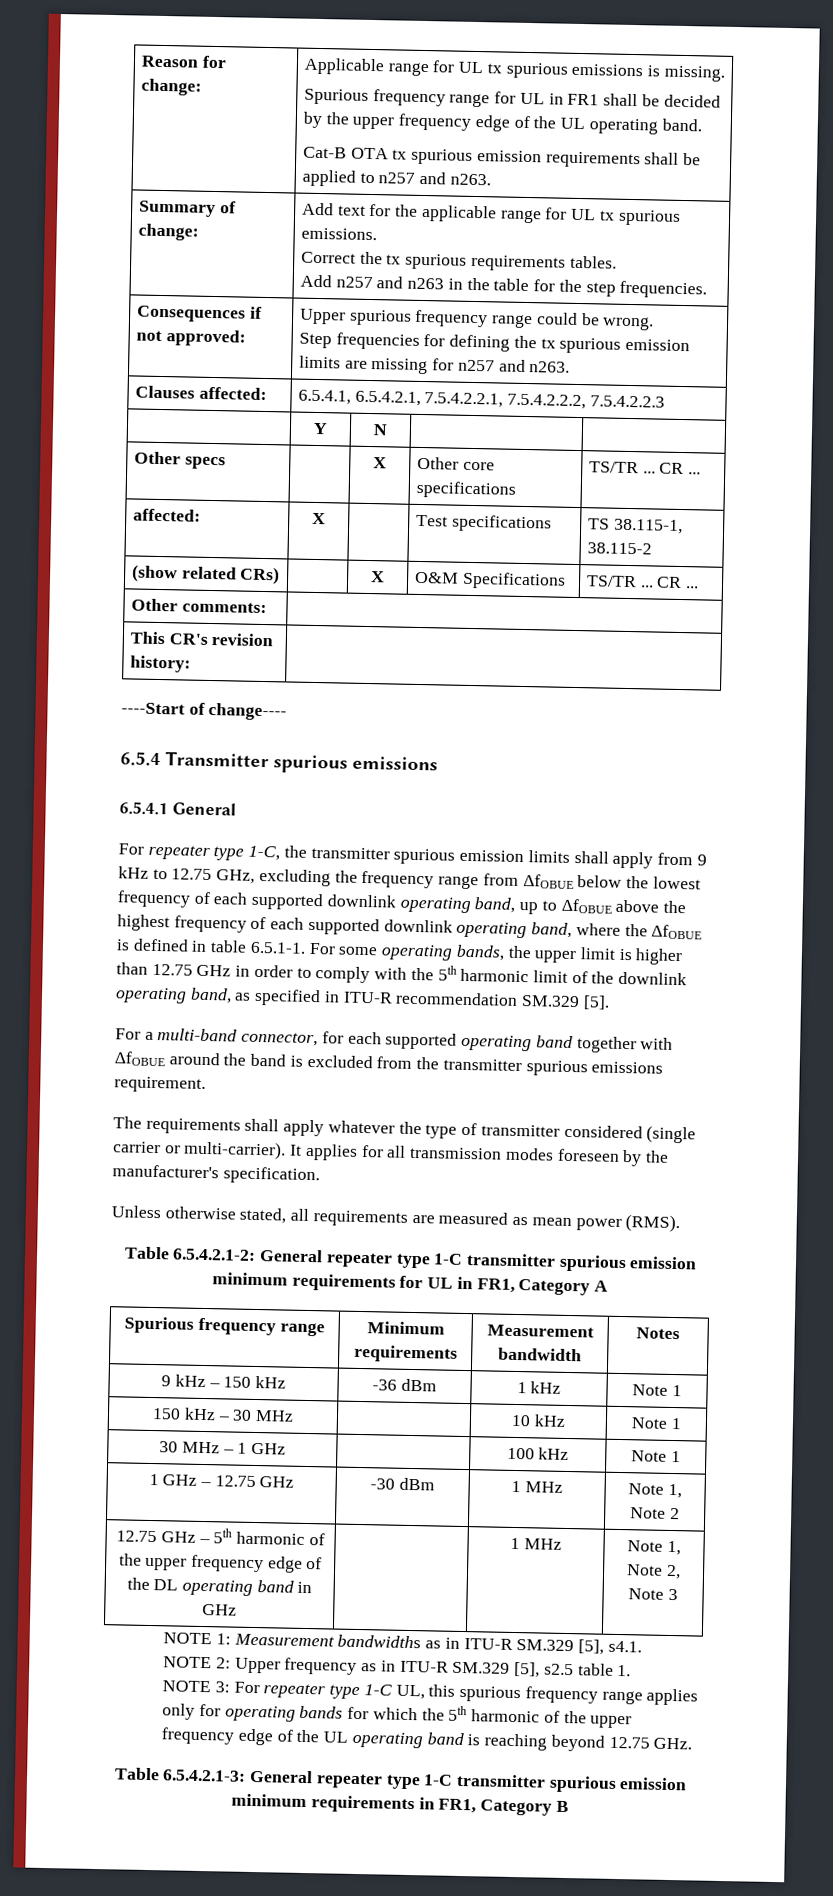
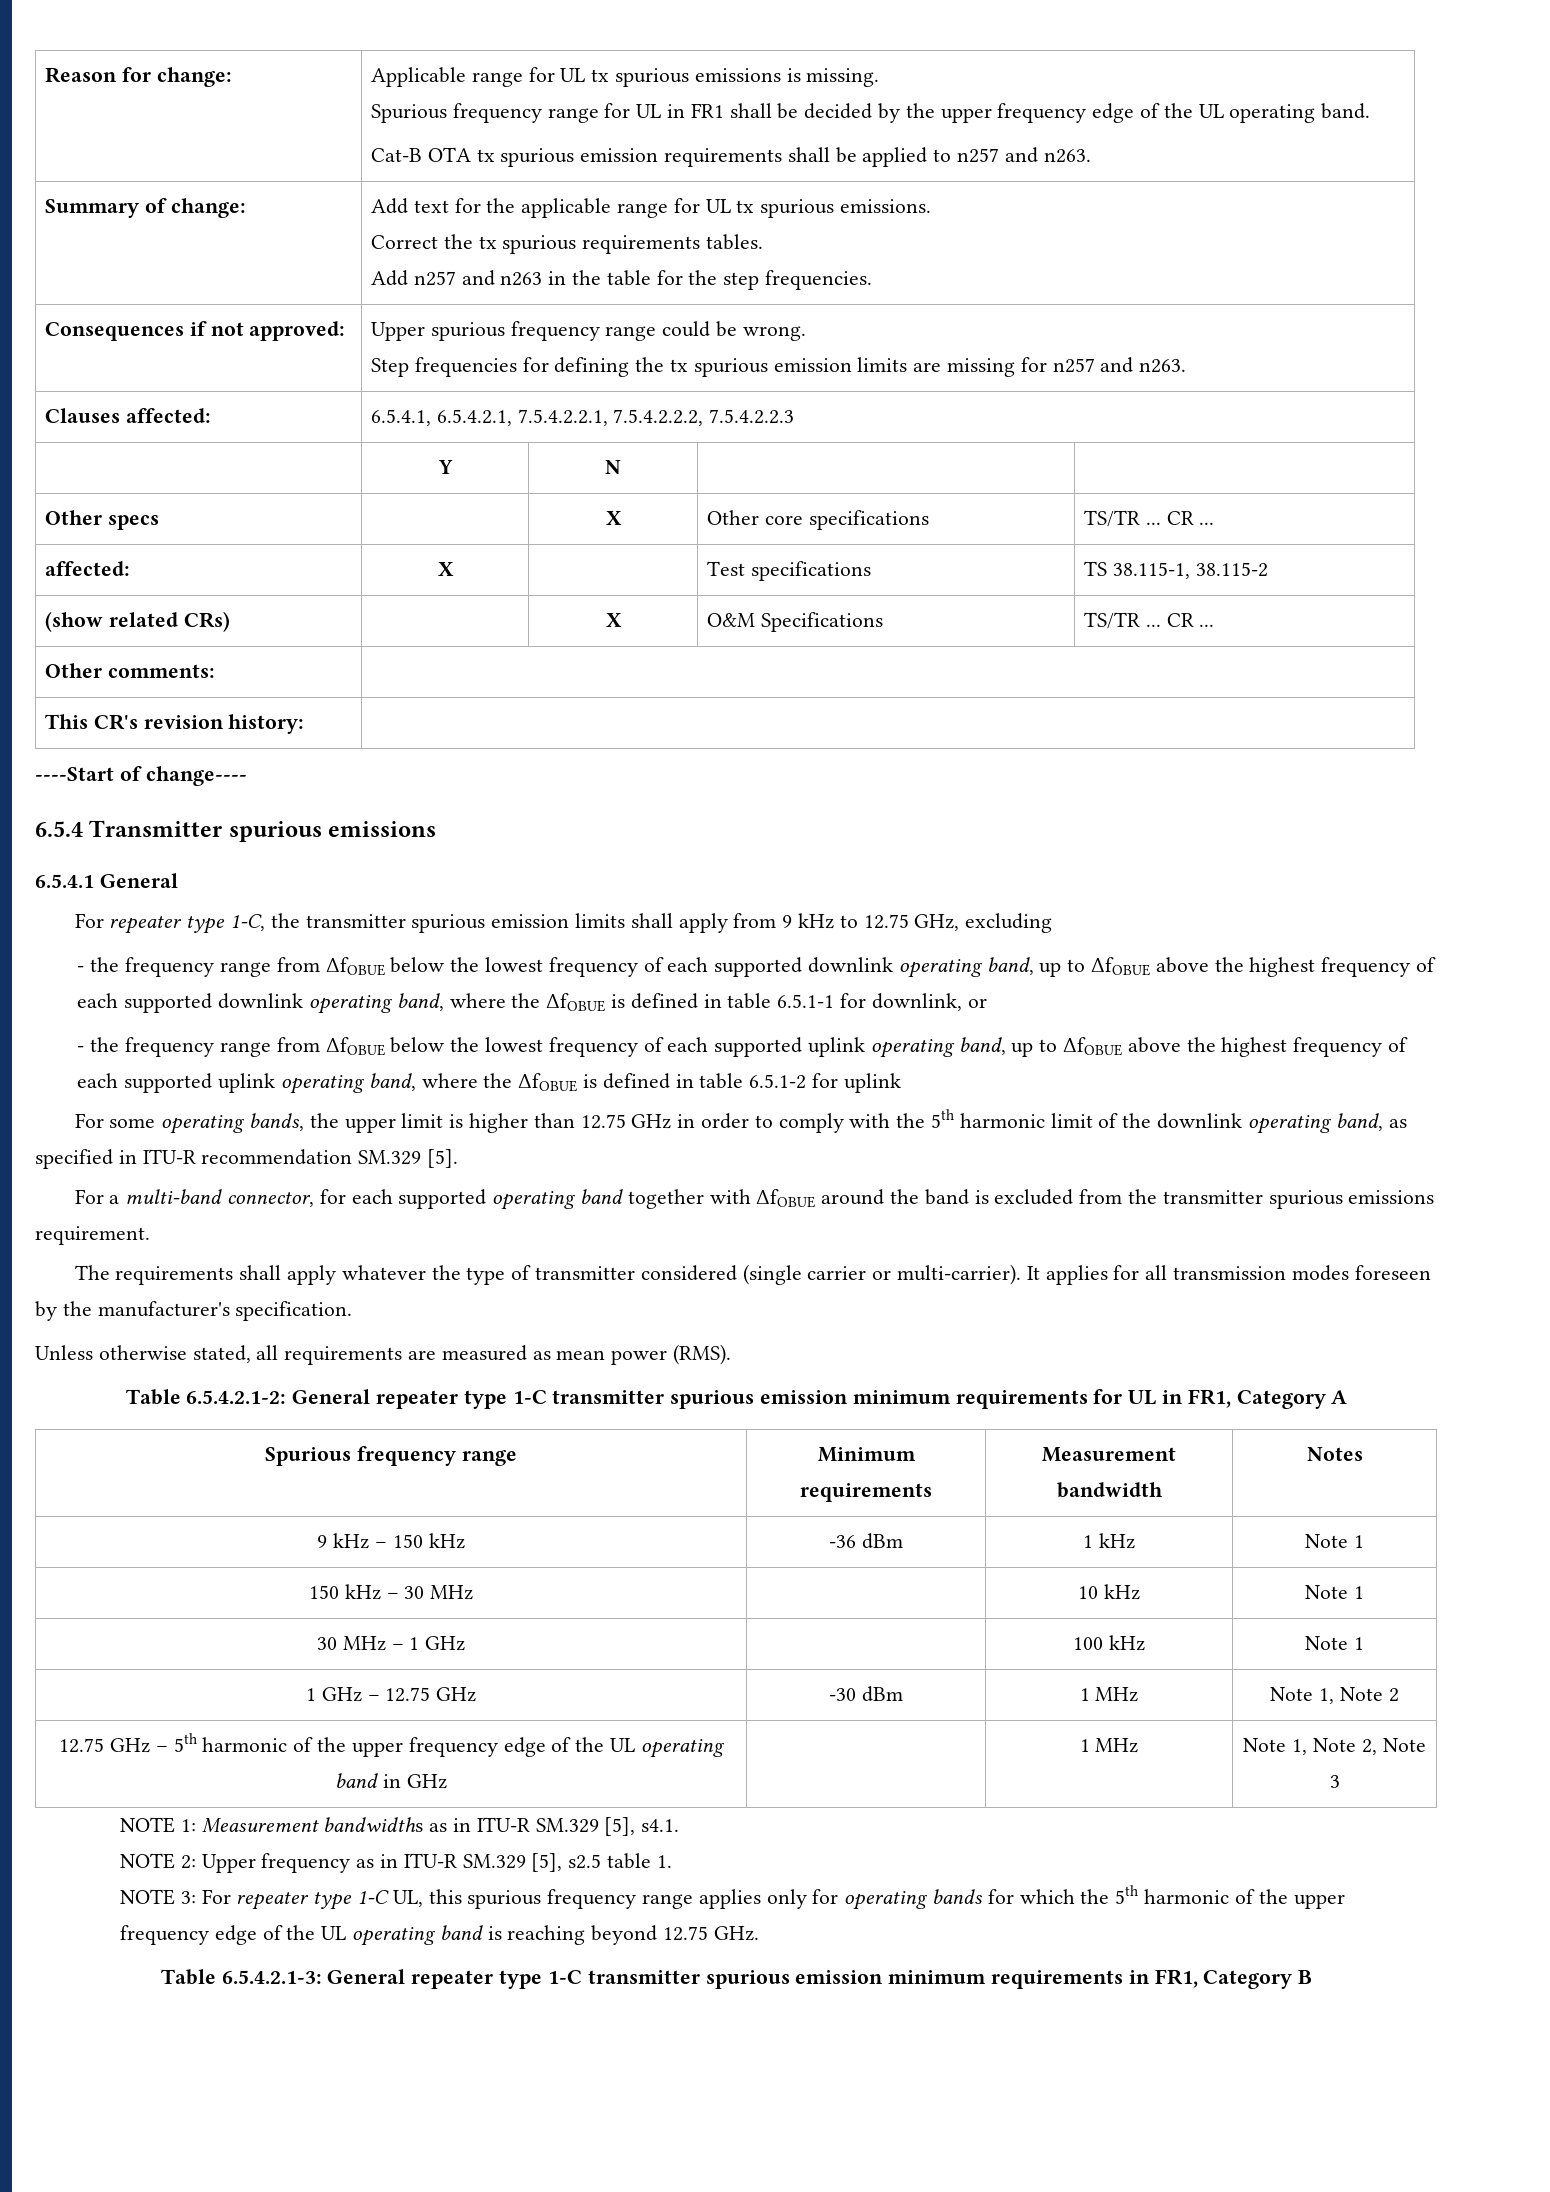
- For repeater type 1-C, the transmitter spurious emission limits shall apply from 9 kHz to 12.75 GHz, excluding the frequency range from ΔfOBUE below the lowest frequency of each supported downlink operating band, up to ΔfOBUE above the highest frequency of each supported downlink operating band, where the ΔfOBUE is defined in table 6.5.1-1. For some operating bands, the upper limit is higher than 12.75 GHz in order to comply with the 5th harmonic limit of the downlink operating band, as specified in ITU-R recommendation SM.329 [5].
+ For repeater type 1-C, the transmitter spurious emission limits shall apply from 9 kHz to 12.75 GHz, excluding
+ - the frequency range from ΔfOBUE below the lowest frequency of each supported downlink operating band, up to ΔfOBUE above the highest frequency of each supported downlink operating band, where the ΔfOBUE is defined in table 6.5.1-1 for downlink, or
+ - the frequency range from ΔfOBUE below the lowest frequency of each supported uplink operating band, up to ΔfOBUE above the highest frequency of each supported uplink operating band, where the ΔfOBUE is defined in table 6.5.1-2 for uplink
+ For some operating bands, the upper limit is higher than 12.75 GHz in order to comply with the 5th harmonic limit of the downlink operating band, as specified in ITU-R recommendation SM.329 [5].
- 12.75 GHz – 5th harmonic of the upper frequency edge of the DL operating band in GHz | | 1 MHz | Note 1, Note 2, Note 3
+ 12.75 GHz – 5th harmonic of the upper frequency edge of the UL operating band in GHz | | 1 MHz | Note 1, Note 2, Note 3

